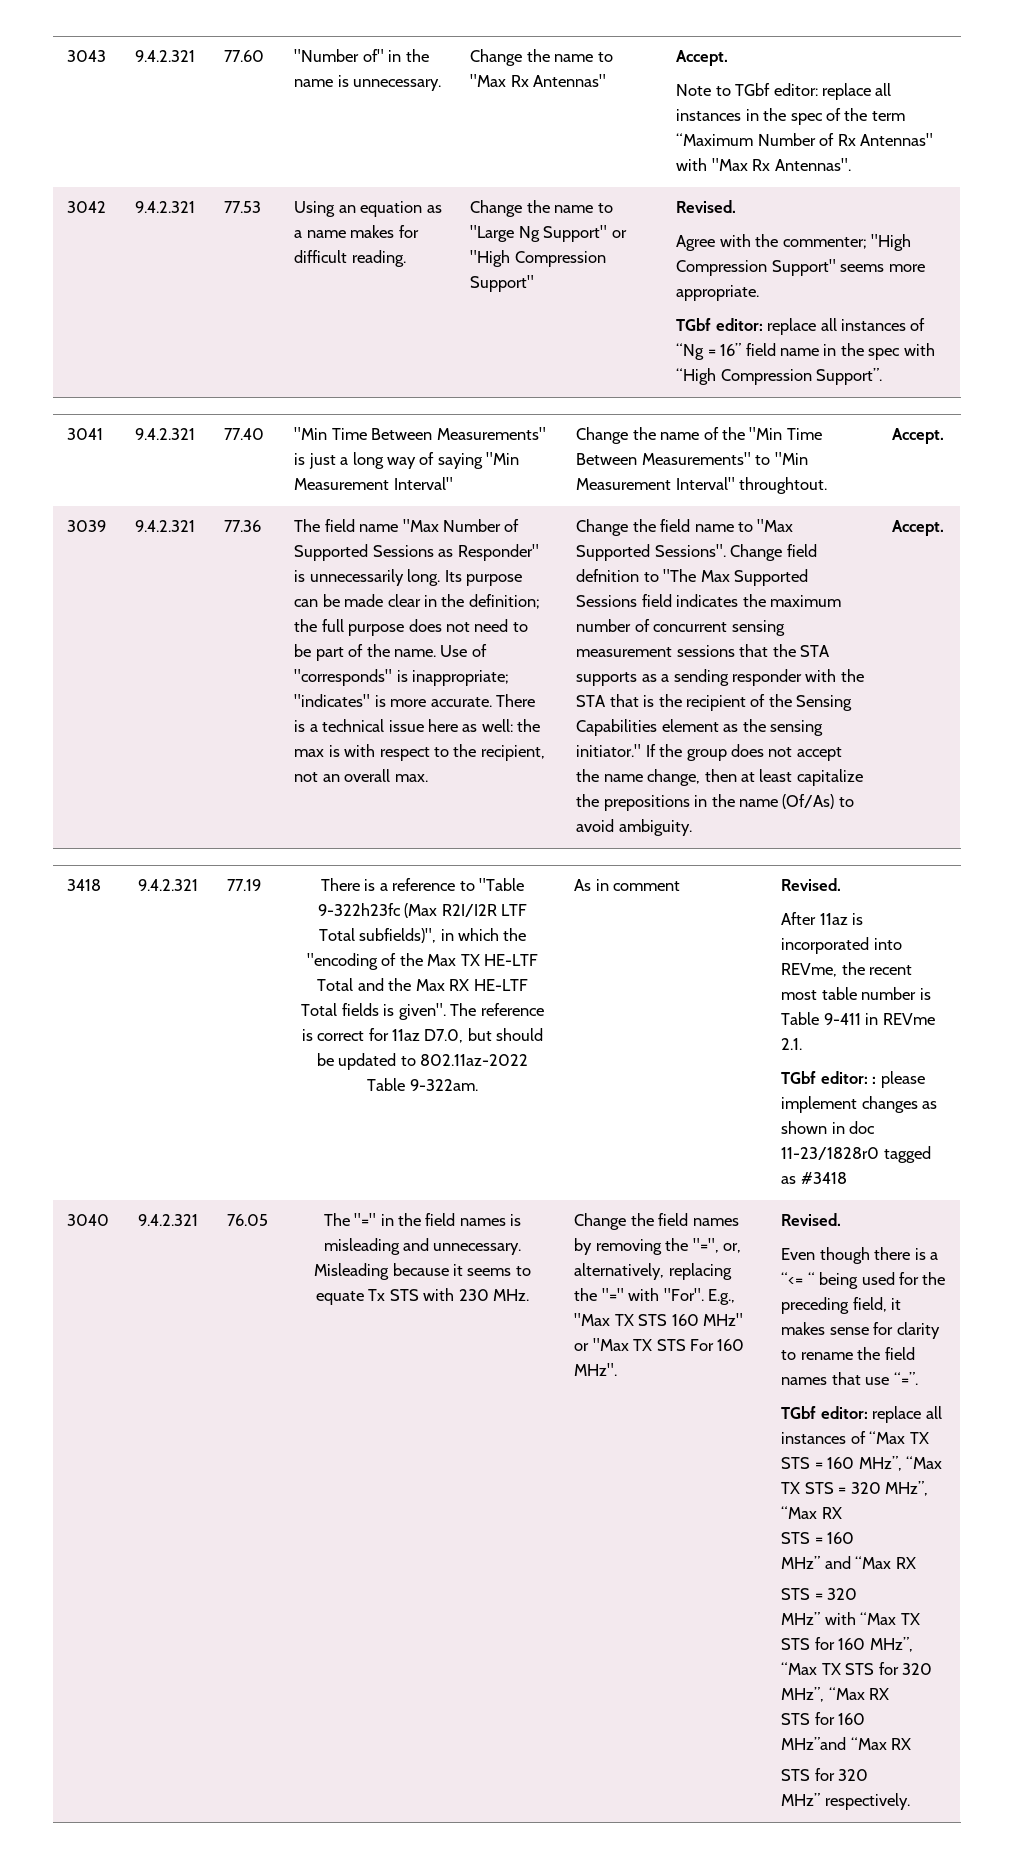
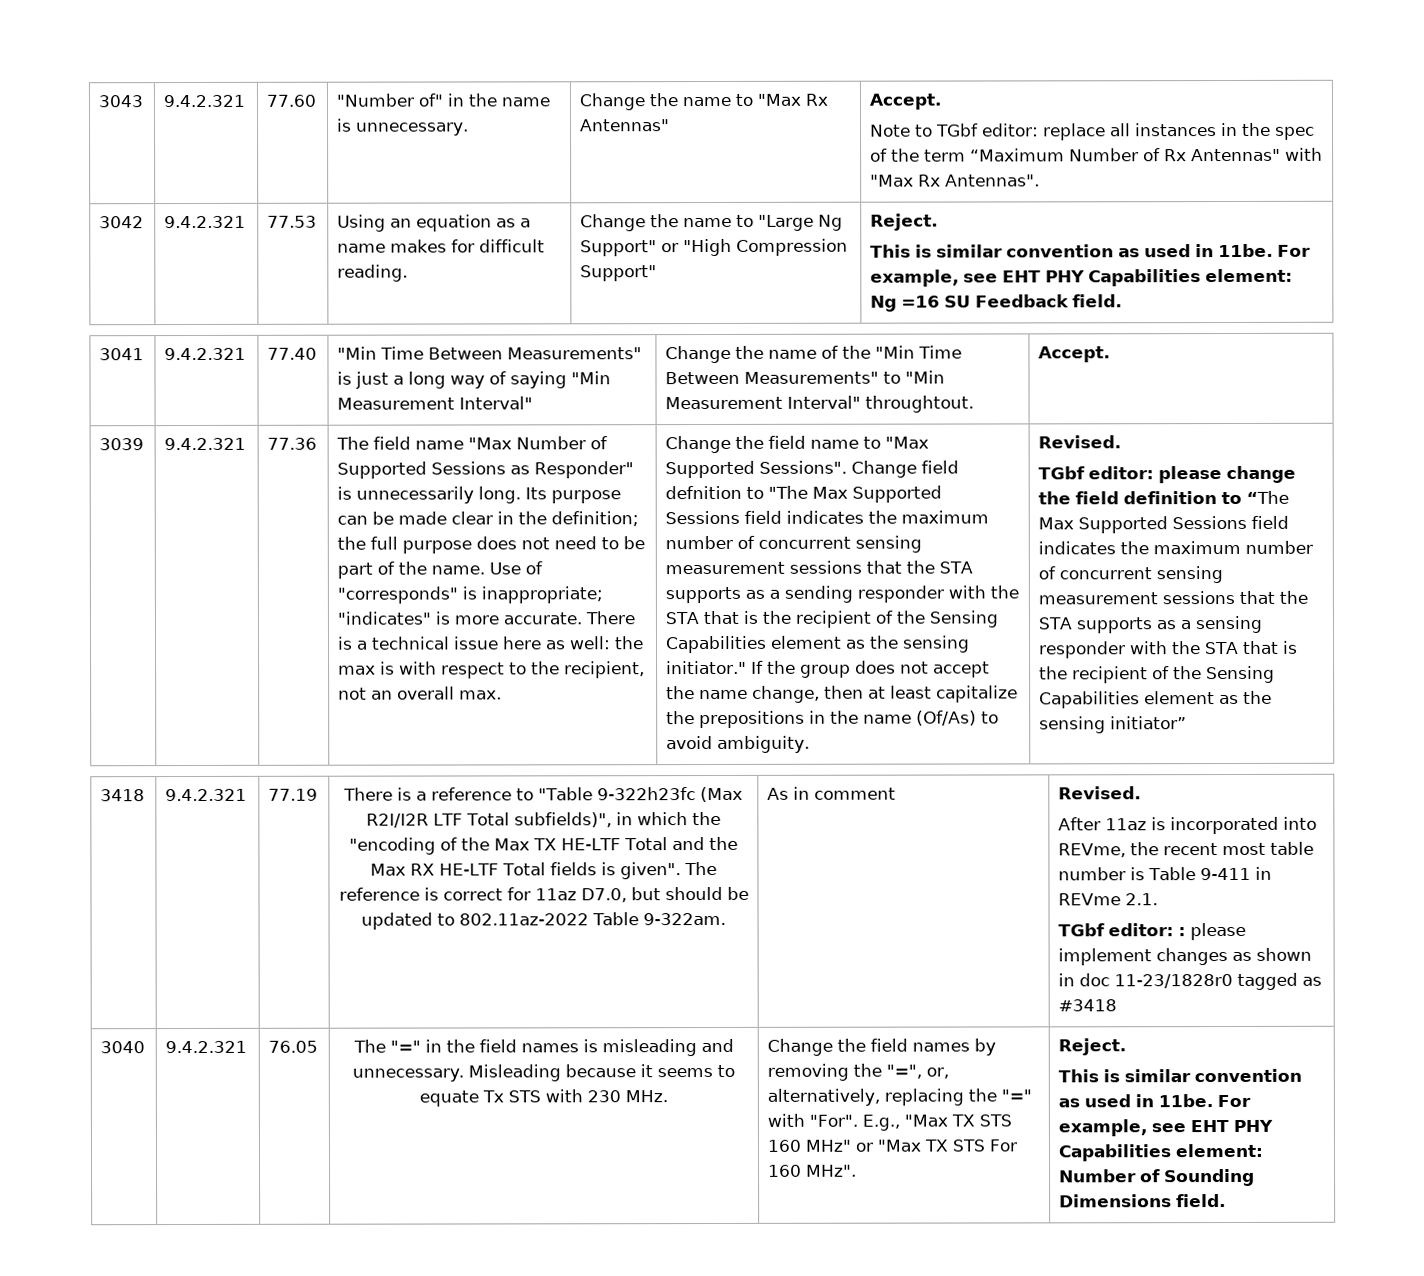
- Change the name to "Large Ng Support" or "High Compression Support" | Revised.
- Agree with the commenter; "High Compression Support" seems more appropriate.
- TGbf editor: replace all instances of “Ng = 16” field name in the spec with “High Compression Support”.
+ Change the name to "Large Ng Support" or "High Compression Support" | Reject.
+ This is similar convention as used in 11be. For example, see EHT PHY Capabilities element: Ng =16 SU Feedback field.
- If the group does not accept the name change, then at least capitalize the prepositions in the name (Of/As) to avoid ambiguity. | Accept.
+ If the group does not accept the name change, then at least capitalize the prepositions in the name (Of/As) to avoid ambiguity. | Revised.
+ TGbf editor: please change the field definition to “The Max Supported Sessions field indicates the maximum number of concurrent sensing measurement sessions that the STA supports as a sensing responder with the STA that is the recipient of the Sensing Capabilities element as the sensing initiator”
- E.g., "Max TX STS 160 MHz" or "Max TX STS For 160 MHz". | Revised.
- Even though there is a “<= “ being used for the preceding field, it makes sense for clarity to rename the field names that use “=”.
- TGbf editor: replace all instances of “Max TX STS = 160 MHz”, “Max TX STS = 320 MHz”, “Max RX
- STS = 160
- MHz” and “Max RX
- STS = 320
- MHz” with “Max TX STS for 160 MHz”, “Max TX STS for 320 MHz”, “Max RX
- STS for 160
- MHz”and “Max RX
- STS for 320
- MHz” respectively.
+ E.g., "Max TX STS 160 MHz" or "Max TX STS For 160 MHz". | Reject.
+ This is similar convention as used in 11be. For example, see EHT PHY Capabilities element: Number of Sounding Dimensions field.

